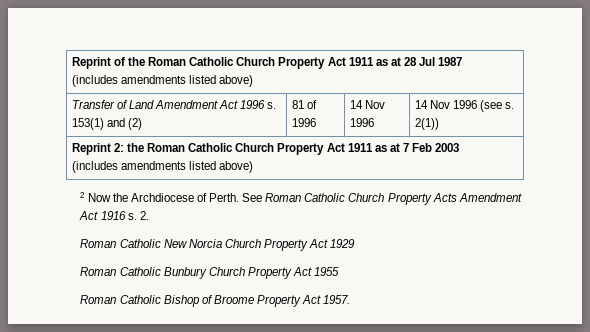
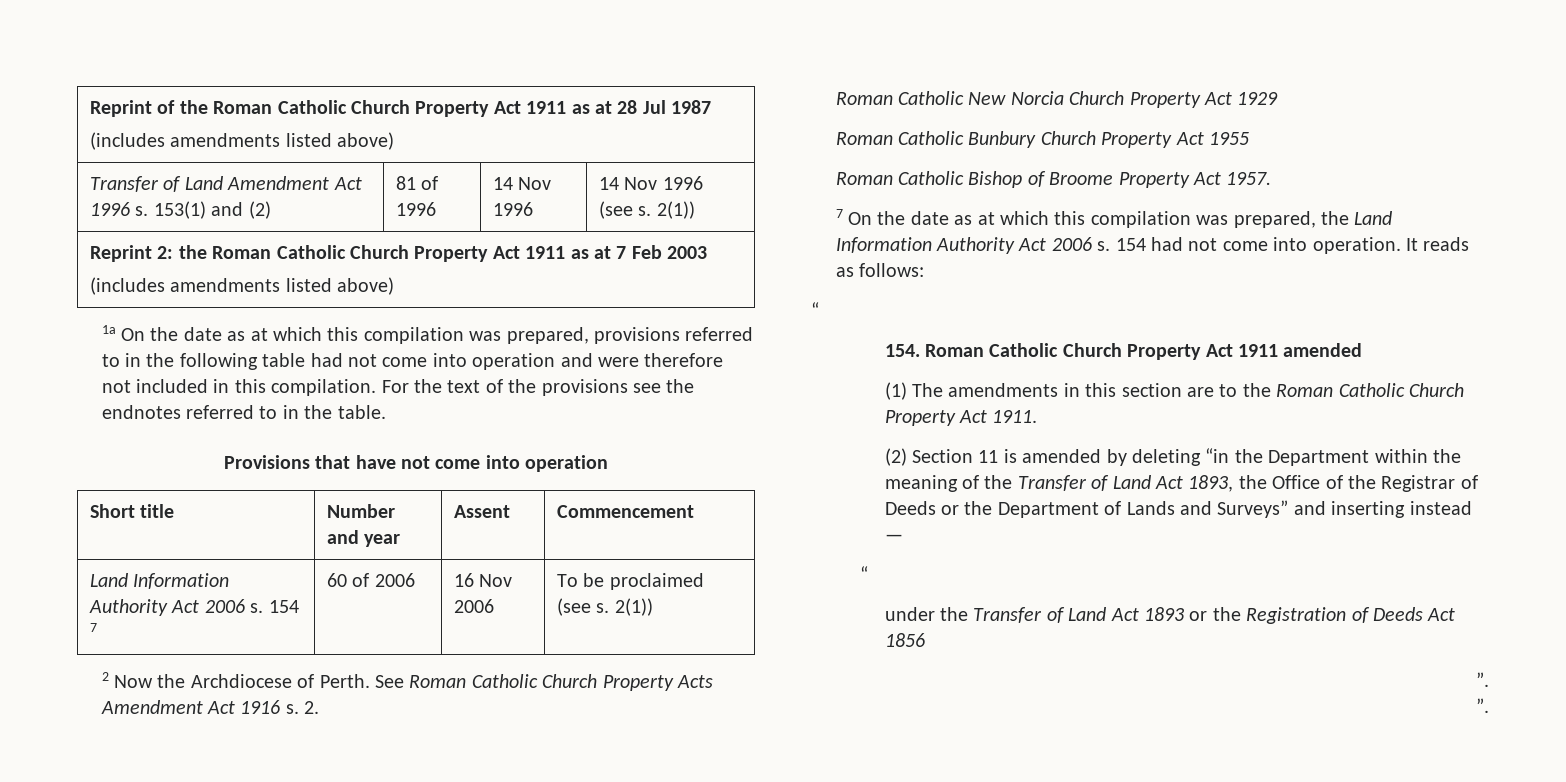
+ 1a On the date as at which this compilation was prepared, provisions referred to in the following table had not come into operation and were therefore not included in this compilation. For the text of the provisions see the endnotes referred to in the table.
+ Provisions that have not come into operation
+ Short title | Number and year | Assent | Commencement
+ Land Information Authority Act 2006 s. 154 7 | 60 of 2006 | 16 Nov 2006 | To be proclaimed (see s. 2(1))
+ 7 On the date as at which this compilation was prepared, the Land Information Authority Act 2006 s. 154 had not come into operation. It reads as follows:
+ “
+ 154. Roman Catholic Church Property Act 1911 amended
+ (1) The amendments in this section are to the Roman Catholic Church Property Act 1911.
+ (2) Section 11 is amended by deleting “in the Department within the meaning of the Transfer of Land Act 1893, the Office of the Registrar of Deeds or the Department of Lands and Surveys” and inserting instead —
+ “
+ under the Transfer of Land Act 1893 or the Registration of Deeds Act 1856
+ ”.
+ ”.

